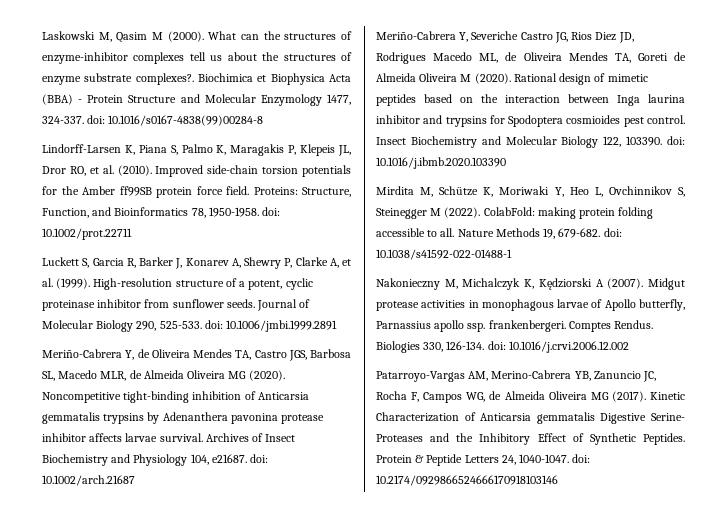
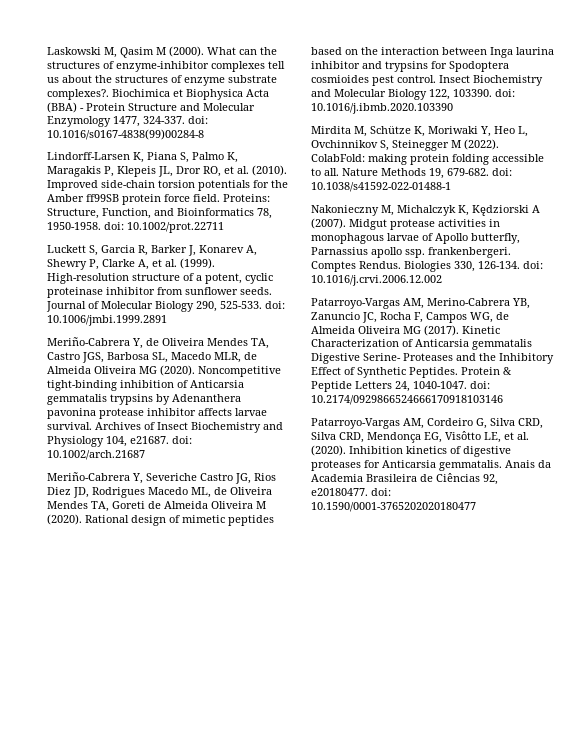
+ Patarroyo-Vargas AM, Cordeiro G, Silva CRD, Silva CRD, Mendonça EG, Visôtto LE, et al. (2020). Inhibition kinetics of digestive proteases for Anticarsia gemmatalis. Anais da Academia Brasileira de Ciências 92, e20180477. doi: 10.1590/0001-3765202020180477

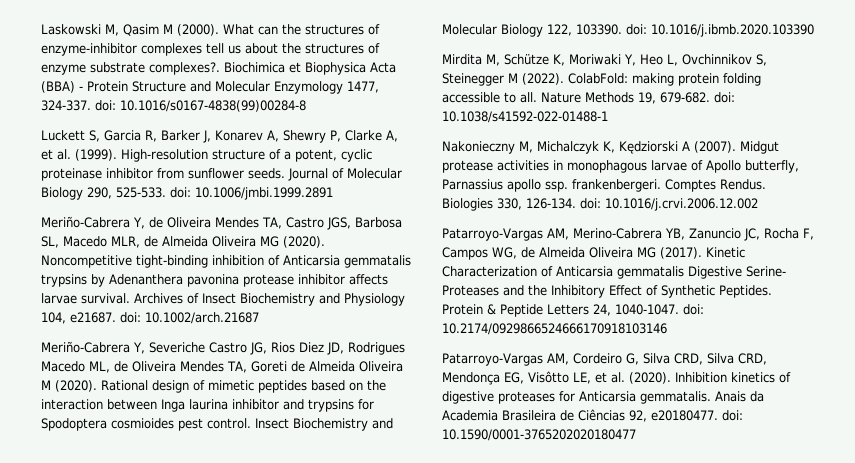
- Lindorff-Larsen K, Piana S, Palmo K, Maragakis P, Klepeis JL, Dror RO, et al. (2010). Improved side-chain torsion potentials for the Amber ff99SB protein force field. Proteins: Structure, Function, and Bioinformatics 78, 1950-1958. doi: 10.1002/prot.22711

